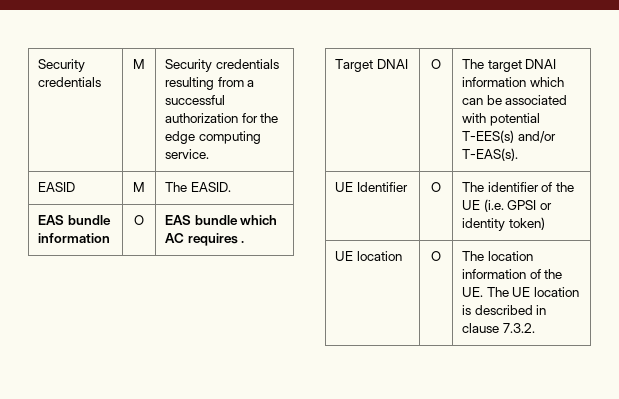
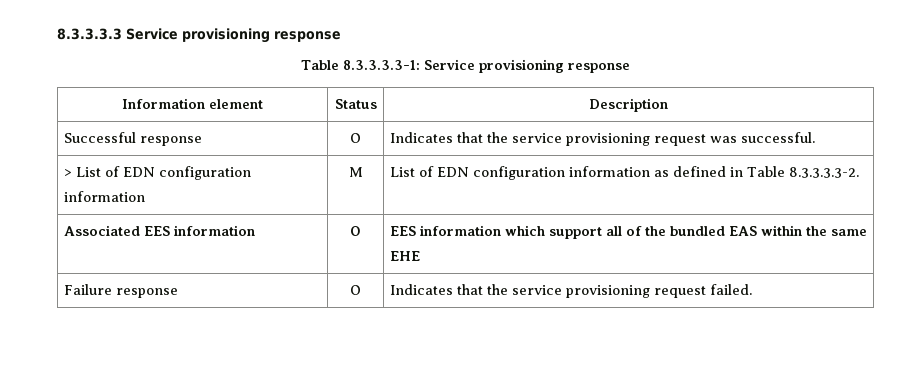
- Security credentials | M | Security credentials resulting from a successful authorization for the edge computing service.
- EASID | M | The EASID.
- EAS bundle information | O | EAS bundle which AC requires .
- Target DNAI | O | The target DNAI information which can be associated with potential T-EES(s) and/or T-EAS(s).
- UE Identifier | O | The identifier of the UE (i.e. GPSI or identity token)
- UE location | O | The location information of the UE. The UE location is described in clause 7.3.2.
+ 8.3.3.3.3 Service provisioning response
+ Table 8.3.3.3.3-1: Service provisioning response
+ Information element | Status | Description
+ Successful response | O | Indicates that the service provisioning request was successful.
+ > List of EDN configuration information | M | List of EDN configuration information as defined in Table 8.3.3.3.3-2.
+ Associated EES information | O | EES information which support all of the bundled EAS within the same EHE
+ Failure response | O | Indicates that the service provisioning request failed.

